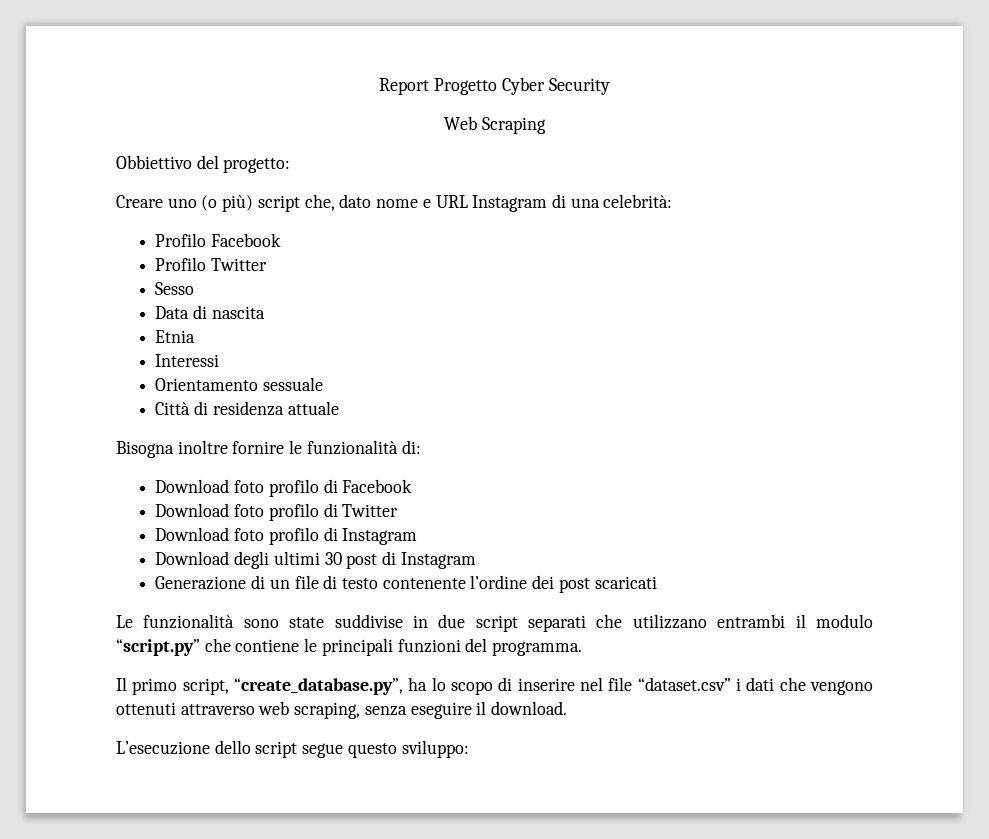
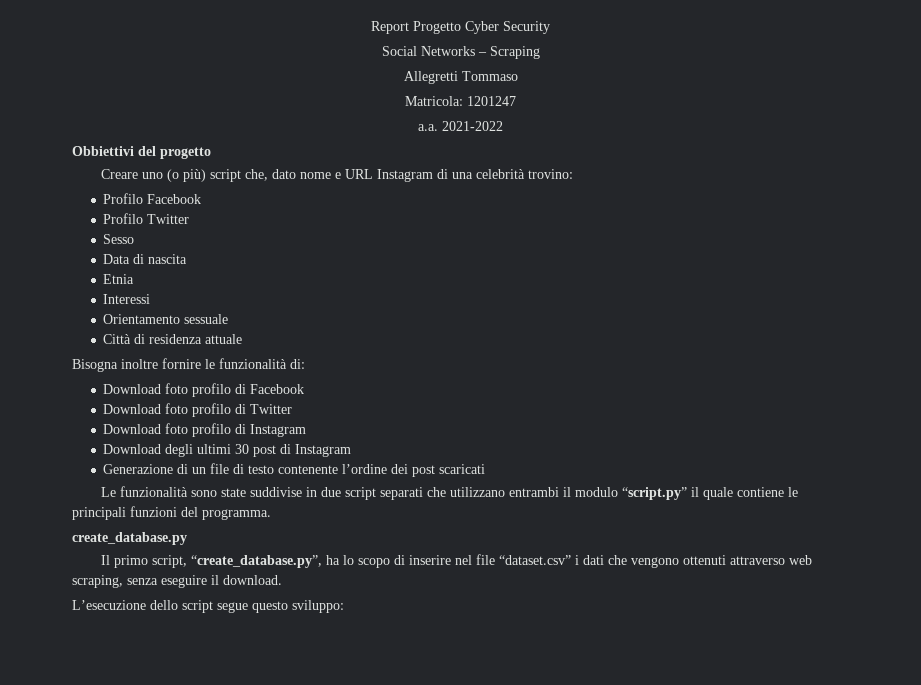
- Web Scraping
- Obbiettivo del progetto:
+ Social Networks – Scraping
+ Allegretti Tommaso
+ Matricola: 1201247
+ a.a. 2021-2022
+ Obbiettivi del progetto
- Creare uno (o più) script che, dato nome e URL Instagram di una celebrità:
+ Creare uno (o più) script che, dato nome e URL Instagram di una celebrità trovino:
- Le funzionalità sono state suddivise in due script separati che utilizzano entrambi il modulo “script.py” che contiene le principali funzioni del programma.
+ Le funzionalità sono state suddivise in due script separati che utilizzano entrambi il modulo “script.py” il quale contiene le principali funzioni del programma.
+ create_database.py

